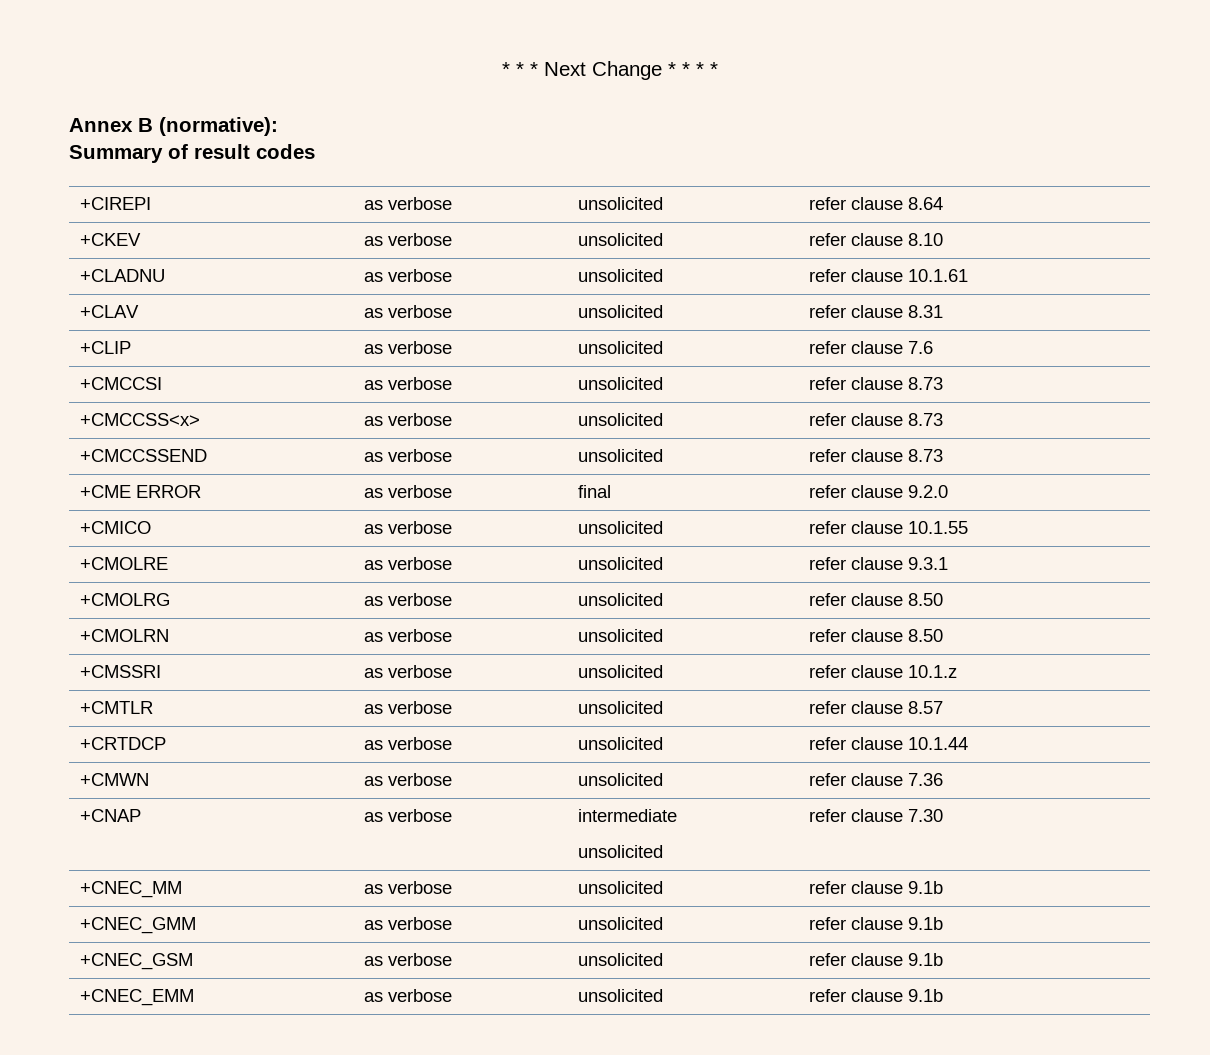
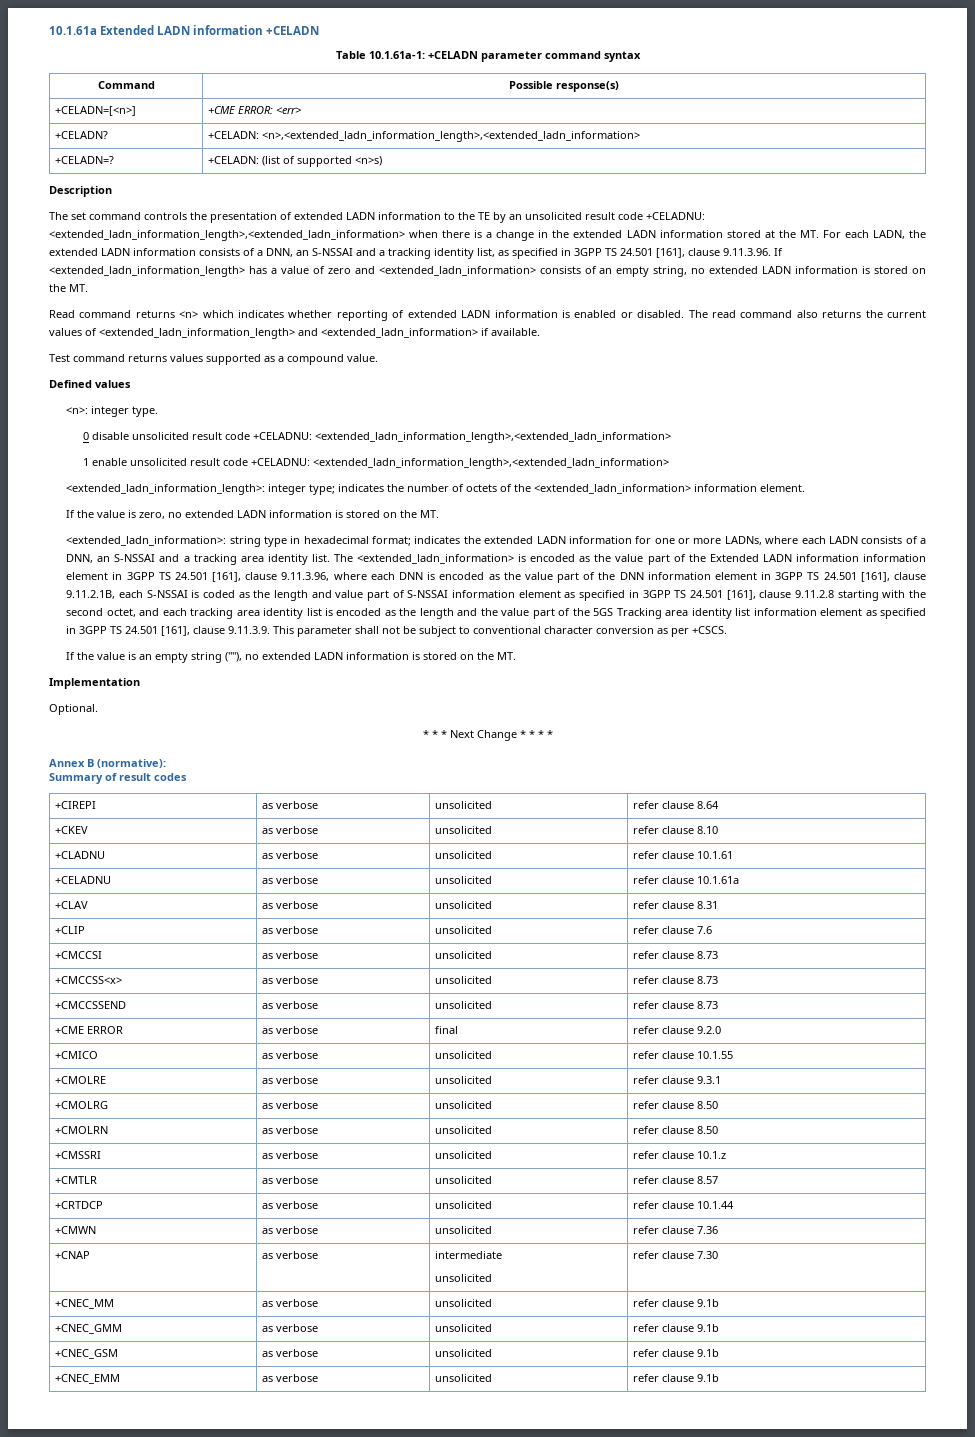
+ 10.1.61a Extended LADN information +CELADN
+ Table 10.1.61a-1: +CELADN parameter command syntax
+ Command | Possible response(s)
+ +CELADN=[<n>] | +CME ERROR: <err>
+ +CELADN? | +CELADN: <n>,<extended_ladn_information_length>,<extended_ladn_information>
+ +CELADN=? | +CELADN: (list of supported <n>s)
+ Description
+ The set command controls the presentation of extended LADN information to the TE by an unsolicited result code +CELADNU: <extended_ladn_information_length>,<extended_ladn_information> when there is a change in the extended LADN information stored at the MT. For each LADN, the extended LADN information consists of a DNN, an S-NSSAI and a tracking identity list, as specified in 3GPP TS 24.501 [161], clause 9.11.3.96. If <extended_ladn_information_length> has a value of zero and <extended_ladn_information> consists of an empty string, no extended LADN information is stored on the MT.
+ Read command returns <n> which indicates whether reporting of extended LADN information is enabled or disabled. The read command also returns the current values of <extended_ladn_information_length> and <extended_ladn_information> if available.
+ Test command returns values supported as a compound value.
+ Defined values
+ <n>: integer type.
+ 0 disable unsolicited result code +CELADNU: <extended_ladn_information_length>,<extended_ladn_information>
+ 1 enable unsolicited result code +CELADNU: <extended_ladn_information_length>,<extended_ladn_information>
+ <extended_ladn_information_length>: integer type; indicates the number of octets of the <extended_ladn_information> information element.
+ If the value is zero, no extended LADN information is stored on the MT.
+ <extended_ladn_information>: string type in hexadecimal format; indicates the extended LADN information for one or more LADNs, where each LADN consists of a DNN, an S-NSSAI and a tracking area identity list. The <extended_ladn_information> is encoded as the value part of the Extended LADN information information element in 3GPP TS 24.501 [161], clause 9.11.3.96, where each DNN is encoded as the value part of the DNN information element in 3GPP TS 24.501 [161], clause 9.11.2.1B, each S-NSSAI is coded as the length and value part of S-NSSAI information element as specified in 3GPP TS 24.501 [161], clause 9.11.2.8 starting with the second octet, and each tracking area identity list is encoded as the length and the value part of the 5GS Tracking area identity list information element as specified in 3GPP TS 24.501 [161], clause 9.11.3.9. This parameter shall not be subject to conventional character conversion as per +CSCS.
+ If the value is an empty string (""), no extended LADN information is stored on the MT.
+ Implementation
+ Optional.
+ +CELADNU | as verbose | unsolicited | refer clause 10.1.61a

